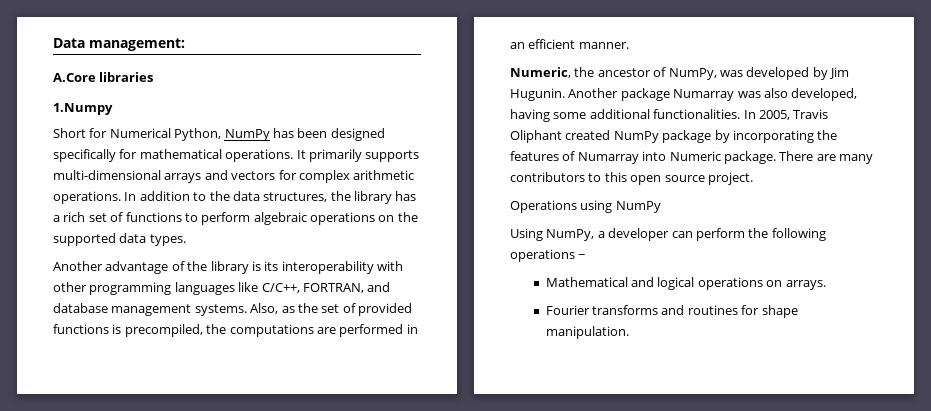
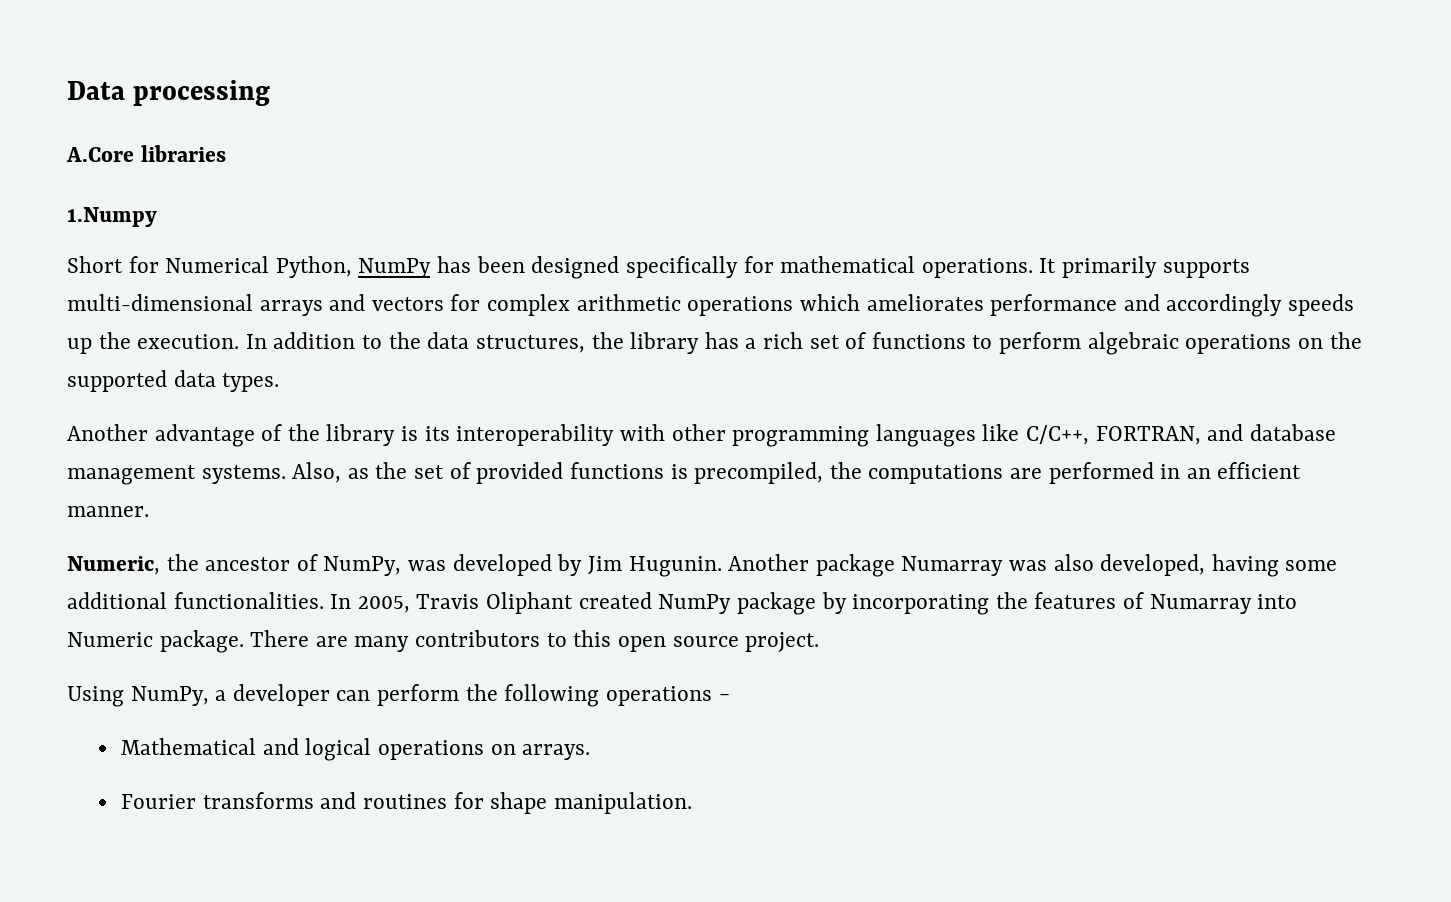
- Data management:
+ Data processing
- It primarily supports multi-dimensional arrays and vectors for complex arithmetic operations.
+ It primarily supports multi-dimensional arrays and vectors for complex arithmetic operations which ameliorates performance and accordingly speeds up the execution.
- Operations using NumPy

